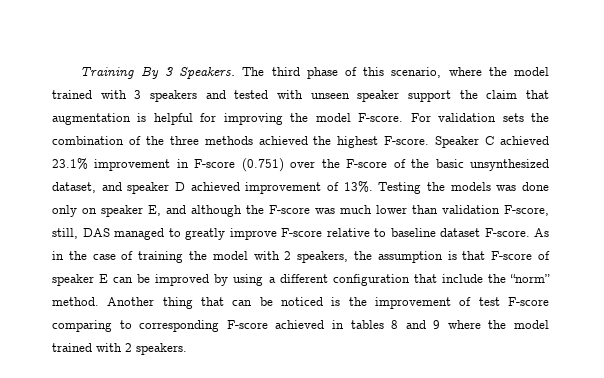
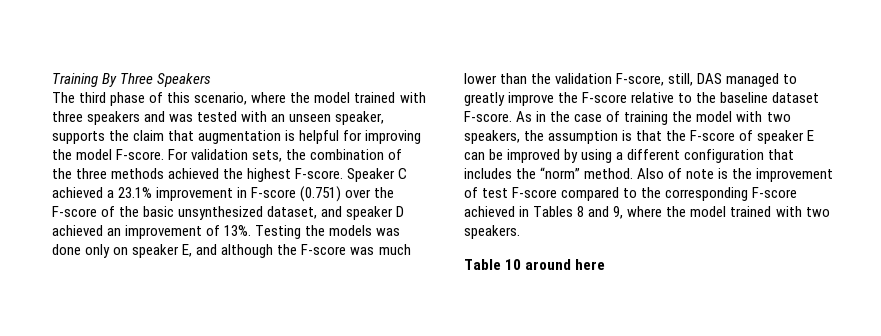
- Training By 3 Speakers. The third phase of this scenario, where the model trained with 3 speakers and tested with unseen speaker support the claim that augmentation is helpful for improving the model F-score.
+ Training By Three Speakers
+ The third phase of this scenario, where the model trained with three speakers and was tested with an unseen speaker, supports the claim that augmentation is helpful for improving the model F-score.
- For validation sets the combination of the three methods achieved the highest F-score.
+ For validation sets, the combination of the three methods achieved the highest F-score.
- Speaker C achieved 23.1% improvement in F-score (0.751) over the F-score of the basic unsynthesized dataset, and speaker D achieved improvement of 13%.
+ Speaker C achieved a 23.1% improvement in F-score (0.751) over the F-score of the basic unsynthesized dataset, and speaker D achieved an improvement of 13%.
- Testing the models was done only on speaker E, and although the F-score was much lower than validation F-score, still, DAS managed to greatly improve F-score relative to baseline dataset F-score.
+ Testing the models was done only on speaker E, and although the F-score was much lower than the validation F-score, still, DAS managed to greatly improve the F-score relative to the baseline dataset F-score.
- As in the case of training the model with 2 speakers, the assumption is that F-score of speaker E can be improved by using a different configuration that include the “norm” method.
+ As in the case of training the model with two speakers, the assumption is that the F-score of speaker E can be improved by using a different configuration that includes the “norm” method.
- Another thing that can be noticed is the improvement of test F-score comparing to corresponding F-score achieved in tables 8 and 9 where the model trained with 2 speakers.
+ Also of note is the improvement of test F-score compared to the corresponding F-score achieved in Tables 8 and 9, where the model trained with two speakers.
+ Table 10 around here

